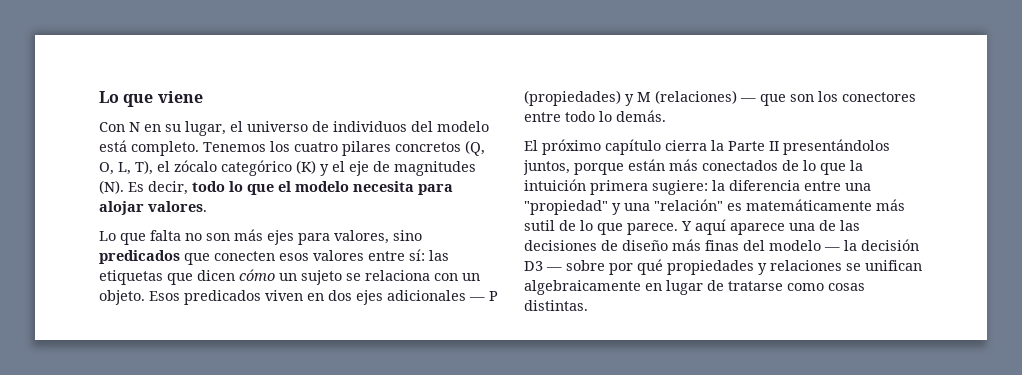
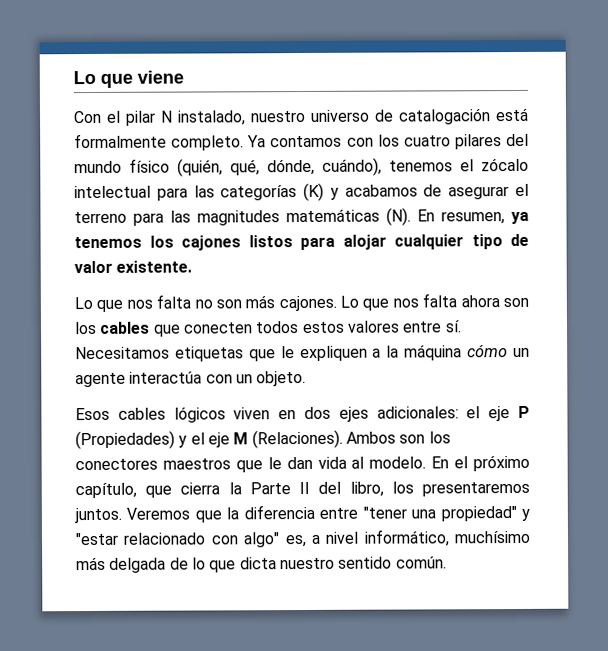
- Con N en su lugar, el universo de individuos del modelo está completo. Tenemos los cuatro pilares concretos (Q, O, L, T), el zócalo categórico (K) y el eje de magnitudes (N). Es decir, todo lo que el modelo necesita para alojar valores.
- Lo que falta no son más ejes para valores, sino predicados que conecten esos valores entre sí: las etiquetas que dicen cómo un sujeto se relaciona con un objeto. Esos predicados viven en dos ejes adicionales — P (propiedades) y M (relaciones) — que son los conectores entre todo lo demás.
- El próximo capítulo cierra la Parte II presentándolos juntos, porque están más conectados de lo que la intuición primera sugiere: la diferencia entre una "propiedad" y una "relación" es matemáticamente más sutil de lo que parece. Y aquí aparece una de las decisiones de diseño más finas del modelo — la decisión D3 — sobre por qué propiedades y relaciones se unifican algebraicamente en lugar de tratarse como cosas distintas.
+ Con el pilar N instalado, nuestro universo de catalogación está formalmente completo. Ya contamos con los cuatro pilares del mundo físico (quién, qué, dónde, cuándo), tenemos el zócalo intelectual para las categorías (K) y acabamos de asegurar el terreno para las magnitudes matemáticas (N). En resumen, ya tenemos los cajones listos para alojar cualquier tipo de valor existente.
+ Lo que nos falta no son más cajones. Lo que nos falta ahora son los cables que conecten todos estos valores entre sí. Necesitamos etiquetas que le expliquen a la máquina cómo un agente interactúa con un objeto.
+ Esos cables lógicos viven en dos ejes adicionales: el eje P (Propiedades) y el eje M (Relaciones). Ambos son los conectores maestros que le dan vida al modelo. En el próximo capítulo, que cierra la Parte II del libro, los presentaremos juntos. Veremos que la diferencia entre "tener una propiedad" y "estar relacionado con algo" es, a nivel informático, muchísimo más delgada de lo que dicta nuestro sentido común.

